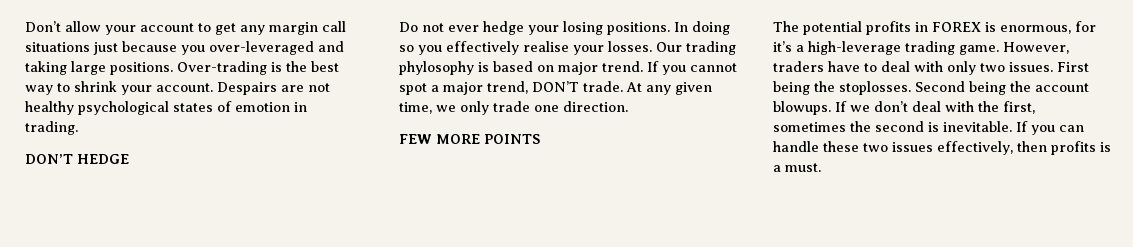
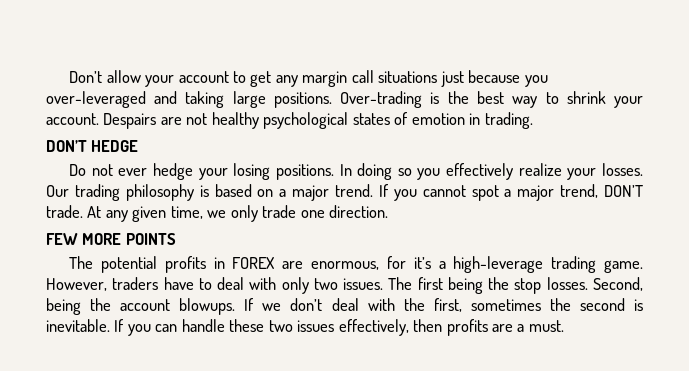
- In doing so you effectively realise your losses.
+ In doing so you effectively realize your losses.
- Our trading phylosophy is based on major trend.
+ Our trading philosophy is based on a major trend.
- The potential profits in FOREX is enormous, for it’s a high-leverage trading game.
+ The potential profits in FOREX are enormous, for it’s a high-leverage trading game.
- First being the stoplosses. Second being the account blowups.
+ The first being the stop losses. Second, being the account blowups.
- If you can handle these two issues effectively, then profits is a must.
+ If you can handle these two issues effectively, then profits are a must.

